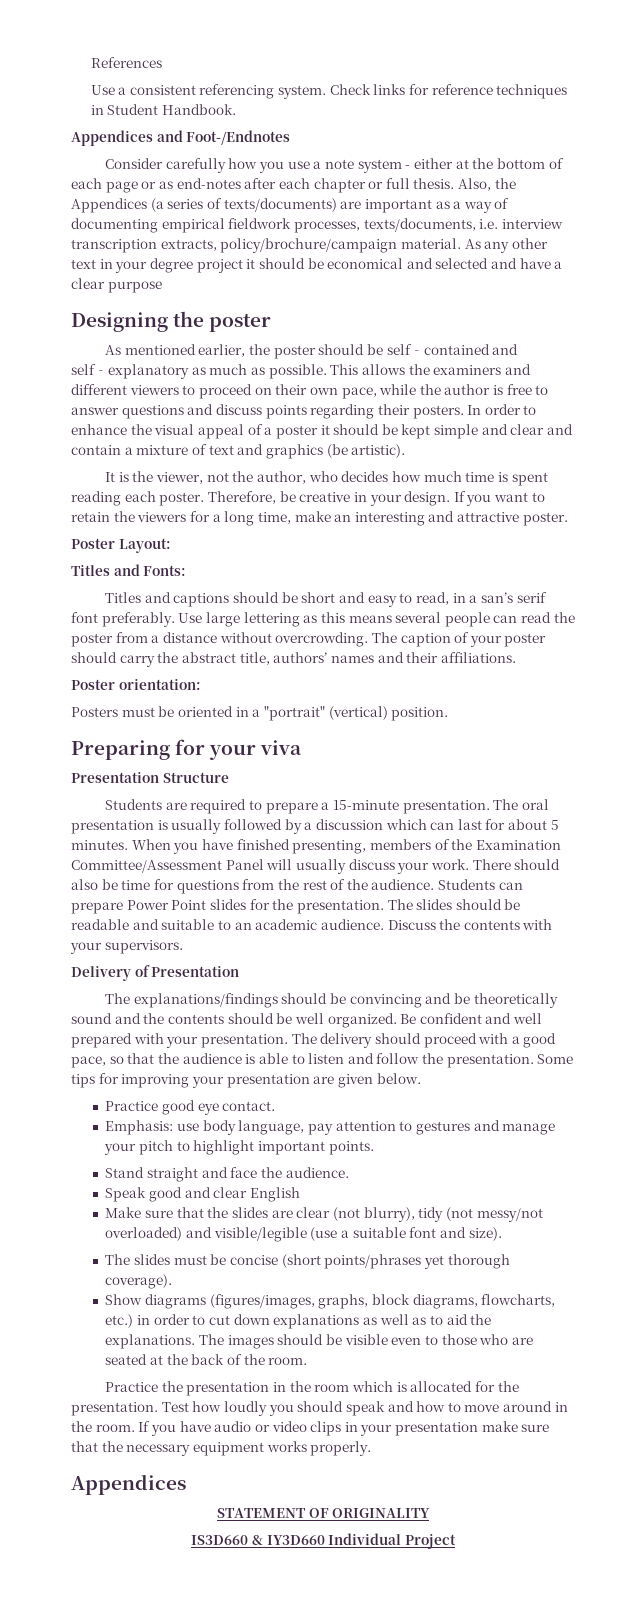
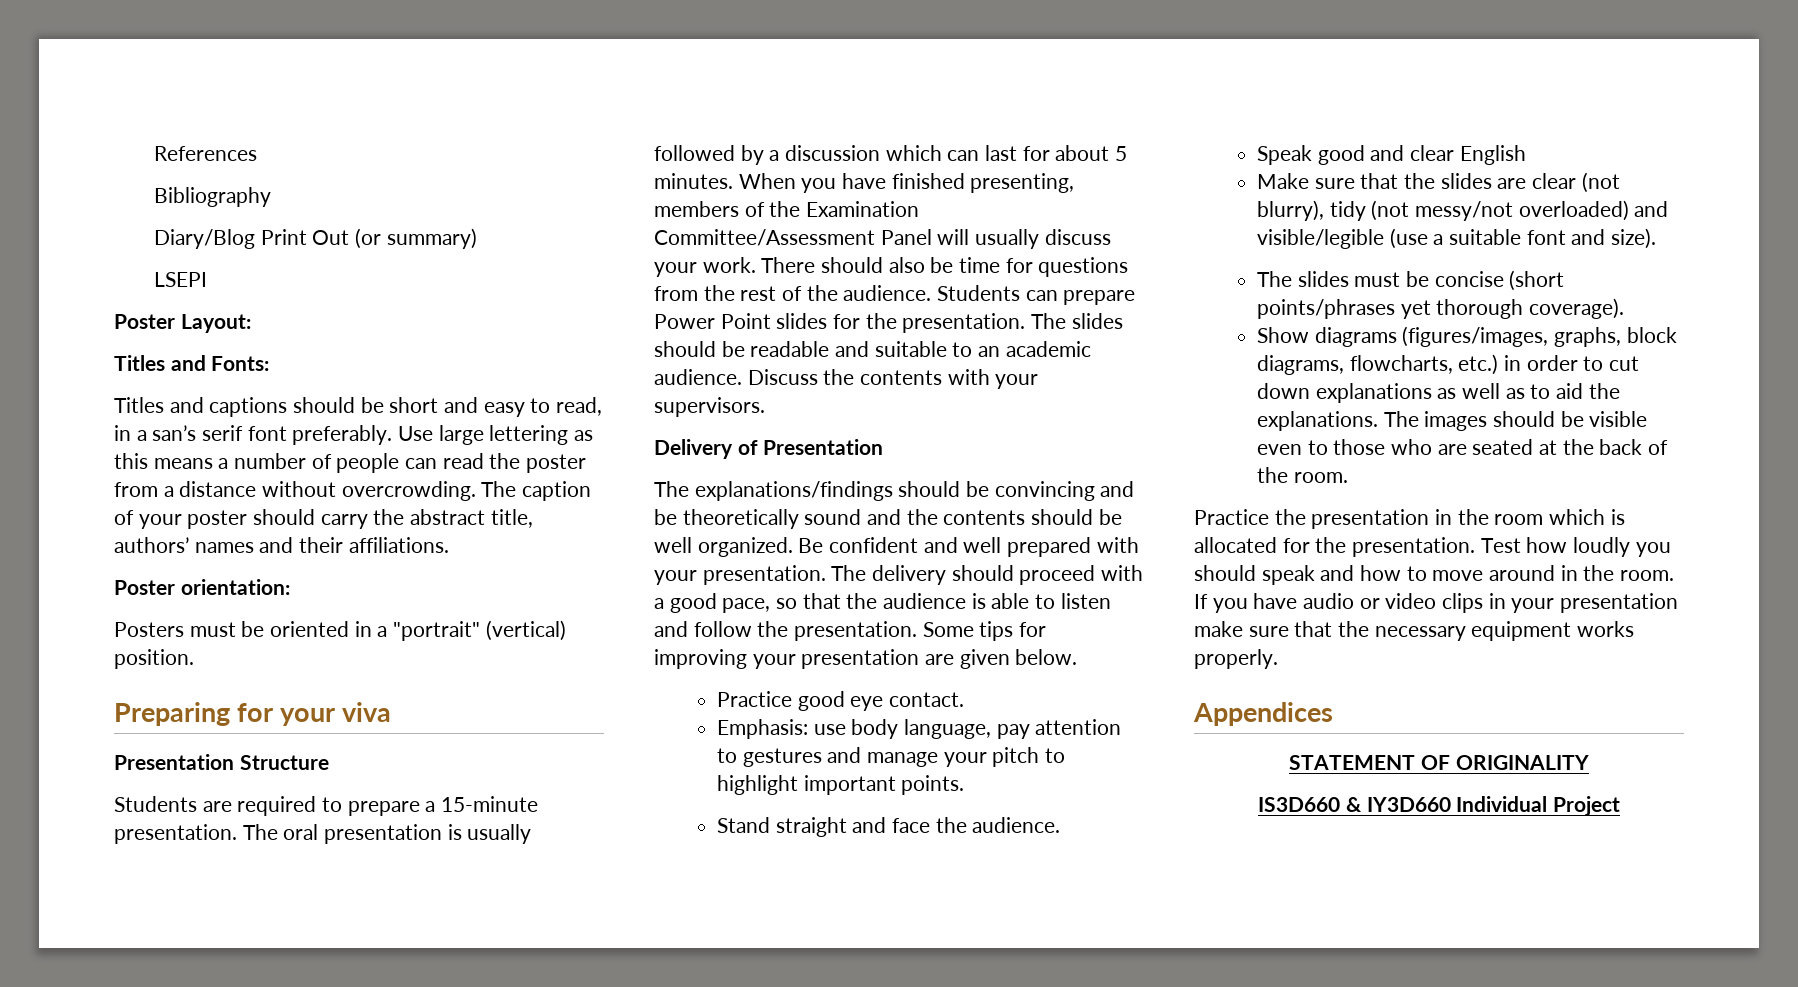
- Use a consistent referencing system. Check links for reference techniques in Student Handbook.
- Appendices and Foot-/Endnotes
- Consider carefully how you use a note system - either at the bottom of each page or as end-notes after each chapter or full thesis. Also, the Appendices (a series of texts/documents) are important as a way of documenting empirical fieldwork processes, texts/documents, i.e. interview transcription extracts, policy/brochure/campaign material. As any other text in your degree project it should be economical and selected and have a clear purpose
- Designing the poster
- As mentioned earlier, the poster should be self‐contained and self‐explanatory as much as possible. This allows the examiners and different viewers to proceed on their own pace, while the author is free to answer questions and discuss points regarding their posters. In order to enhance the visual appeal of a poster it should be kept simple and clear and contain a mixture of text and graphics (be artistic).
- It is the viewer, not the author, who decides how much time is spent reading each poster. Therefore, be creative in your design. If you want to retain the viewers for a long time, make an interesting and attractive poster.
+ Bibliography
+ Diary/Blog Print Out (or summary)
+ LSEPI
- Use large lettering as this means several people can read the poster from a distance without overcrowding.
+ Use large lettering as this means a number of people can read the poster from a distance without overcrowding.

